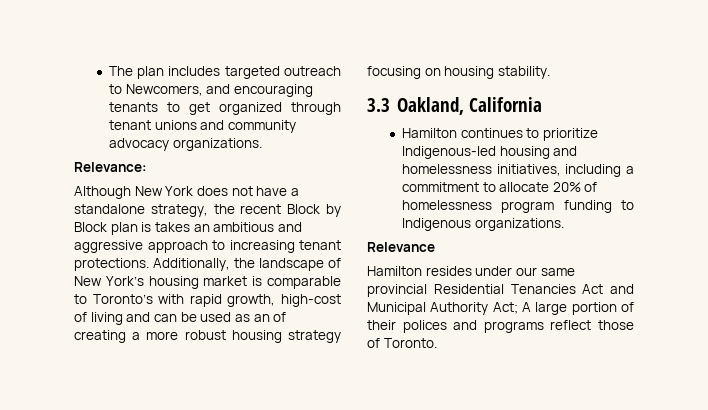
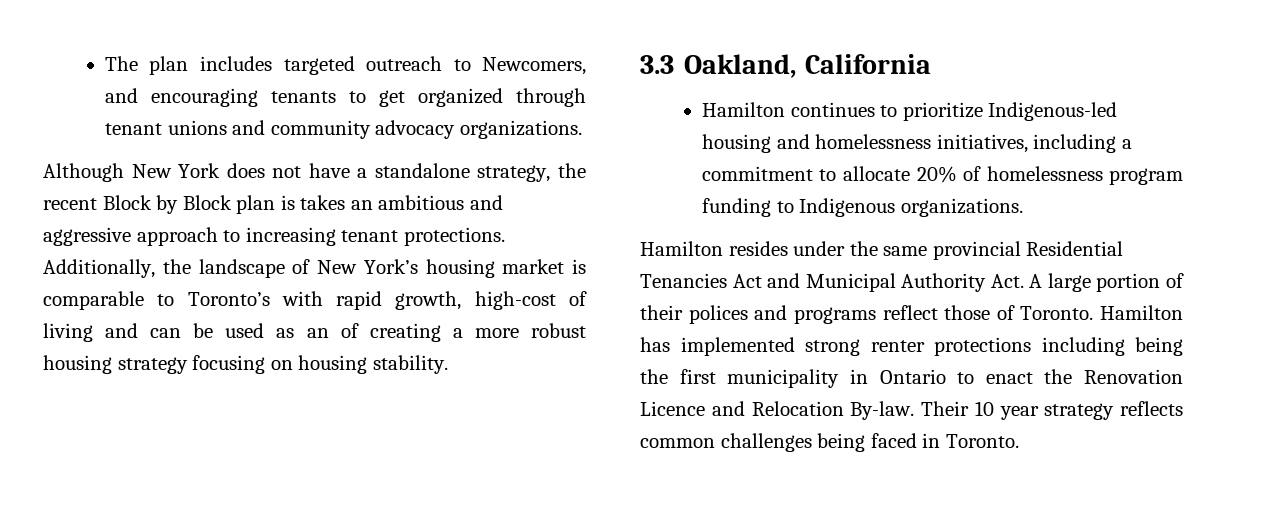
- Relevance:
- Relevance
- Hamilton resides under our same provincial Residential Tenancies Act and Municipal Authority Act; A large portion of their polices and programs reflect those of Toronto.
+ Hamilton resides under the same provincial Residential Tenancies Act and Municipal Authority Act. A large portion of their polices and programs reflect those of Toronto.
+ Hamilton has implemented strong renter protections including being the first municipality in Ontario to enact the Renovation Licence and Relocation By-law. Their 10 year strategy reflects common challenges being faced in Toronto.

